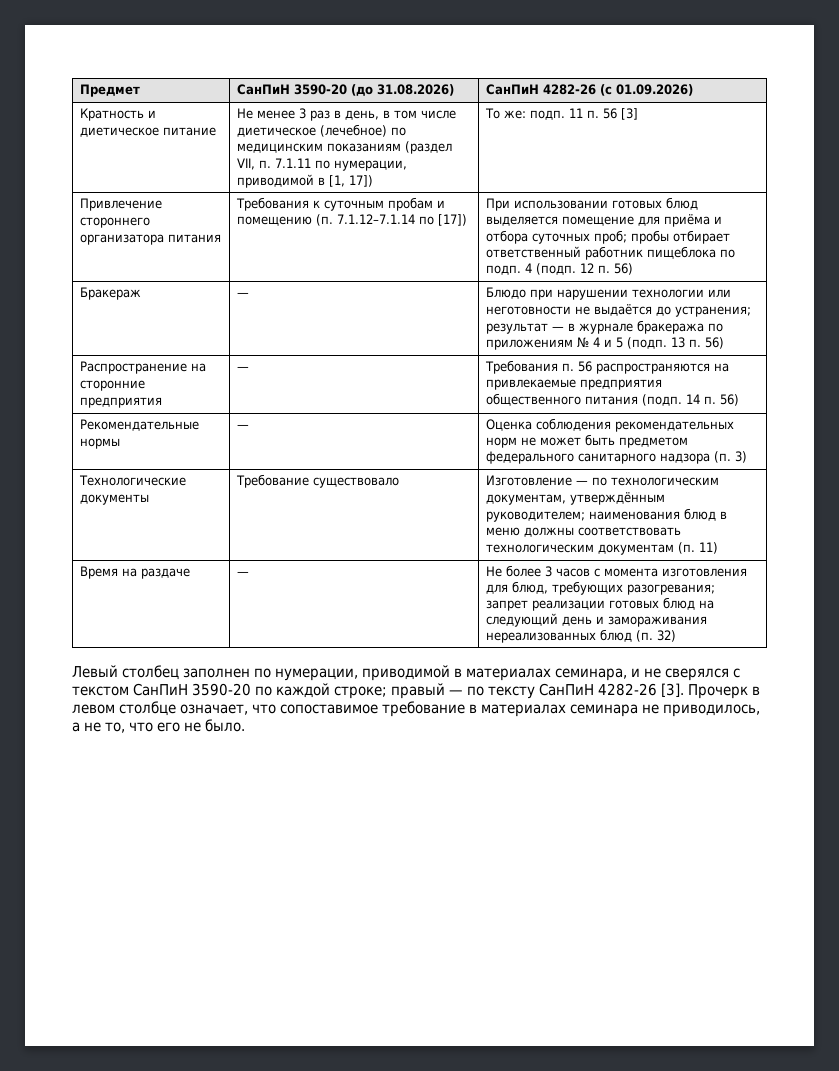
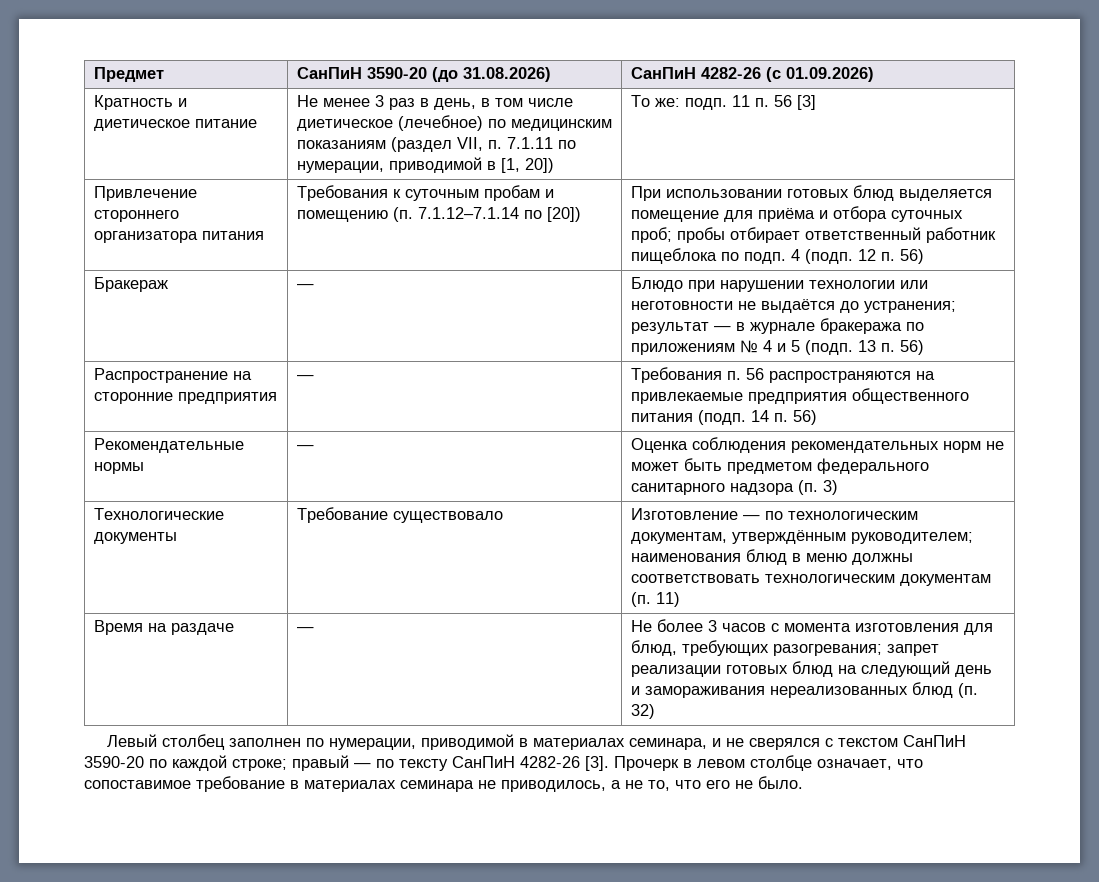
- Кратность и диетическое питание | Не менее 3 раз в день, в том числе диетическое (лечебное) по медицинским показаниям (раздел VII, п. 7.1.11 по нумерации, приводимой в [1, 17]) | То же: подп. 11 п. 56 [3]
+ Кратность и диетическое питание | Не менее 3 раз в день, в том числе диетическое (лечебное) по медицинским показаниям (раздел VII, п. 7.1.11 по нумерации, приводимой в [1, 20]) | То же: подп. 11 п. 56 [3]
- Привлечение стороннего организатора питания | Требования к суточным пробам и помещению (п. 7.1.12–7.1.14 по [17]) | При использовании готовых блюд выделяется помещение для приёма и отбора суточных проб; пробы отбирает ответственный работник пищеблока по подп. 4 (подп. 12 п. 56)
+ Привлечение стороннего организатора питания | Требования к суточным пробам и помещению (п. 7.1.12–7.1.14 по [20]) | При использовании готовых блюд выделяется помещение для приёма и отбора суточных проб; пробы отбирает ответственный работник пищеблока по подп. 4 (подп. 12 п. 56)

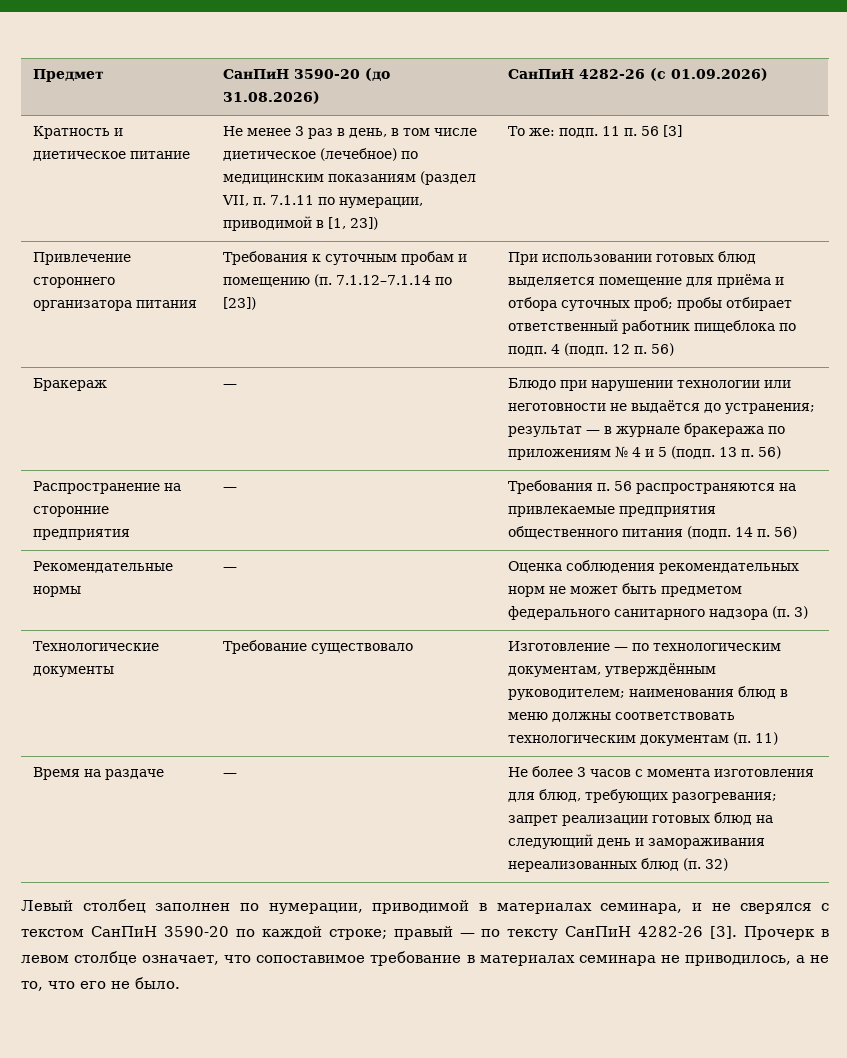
- Кратность и диетическое питание | Не менее 3 раз в день, в том числе диетическое (лечебное) по медицинским показаниям (раздел VII, п. 7.1.11 по нумерации, приводимой в [1, 20]) | То же: подп. 11 п. 56 [3]
+ Кратность и диетическое питание | Не менее 3 раз в день, в том числе диетическое (лечебное) по медицинским показаниям (раздел VII, п. 7.1.11 по нумерации, приводимой в [1, 23]) | То же: подп. 11 п. 56 [3]
- Привлечение стороннего организатора питания | Требования к суточным пробам и помещению (п. 7.1.12–7.1.14 по [20]) | При использовании готовых блюд выделяется помещение для приёма и отбора суточных проб; пробы отбирает ответственный работник пищеблока по подп. 4 (подп. 12 п. 56)
+ Привлечение стороннего организатора питания | Требования к суточным пробам и помещению (п. 7.1.12–7.1.14 по [23]) | При использовании готовых блюд выделяется помещение для приёма и отбора суточных проб; пробы отбирает ответственный работник пищеблока по подп. 4 (подп. 12 п. 56)

